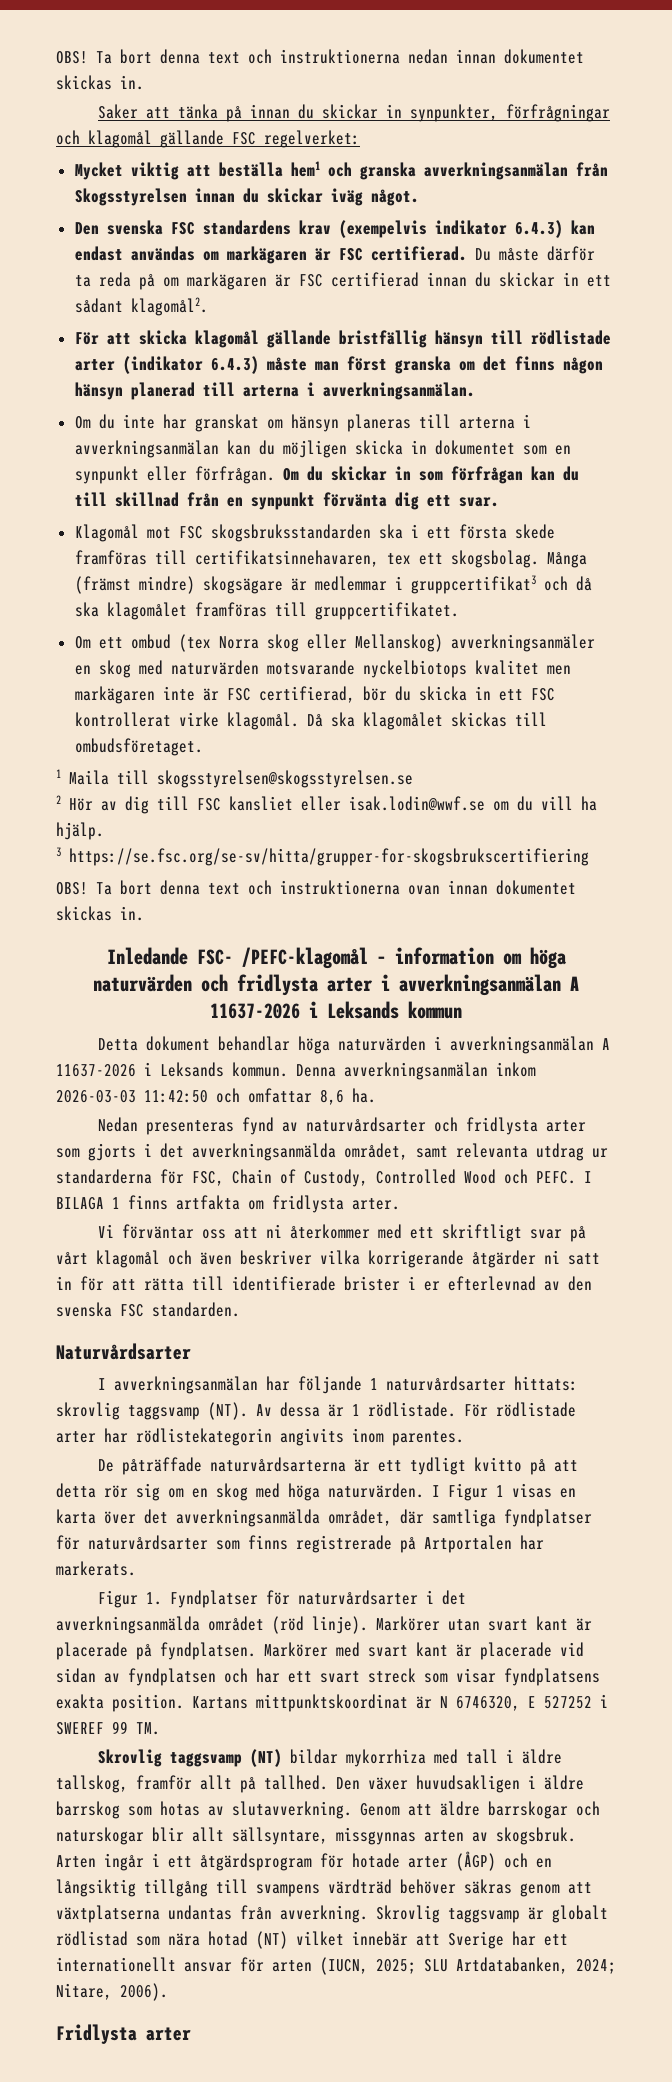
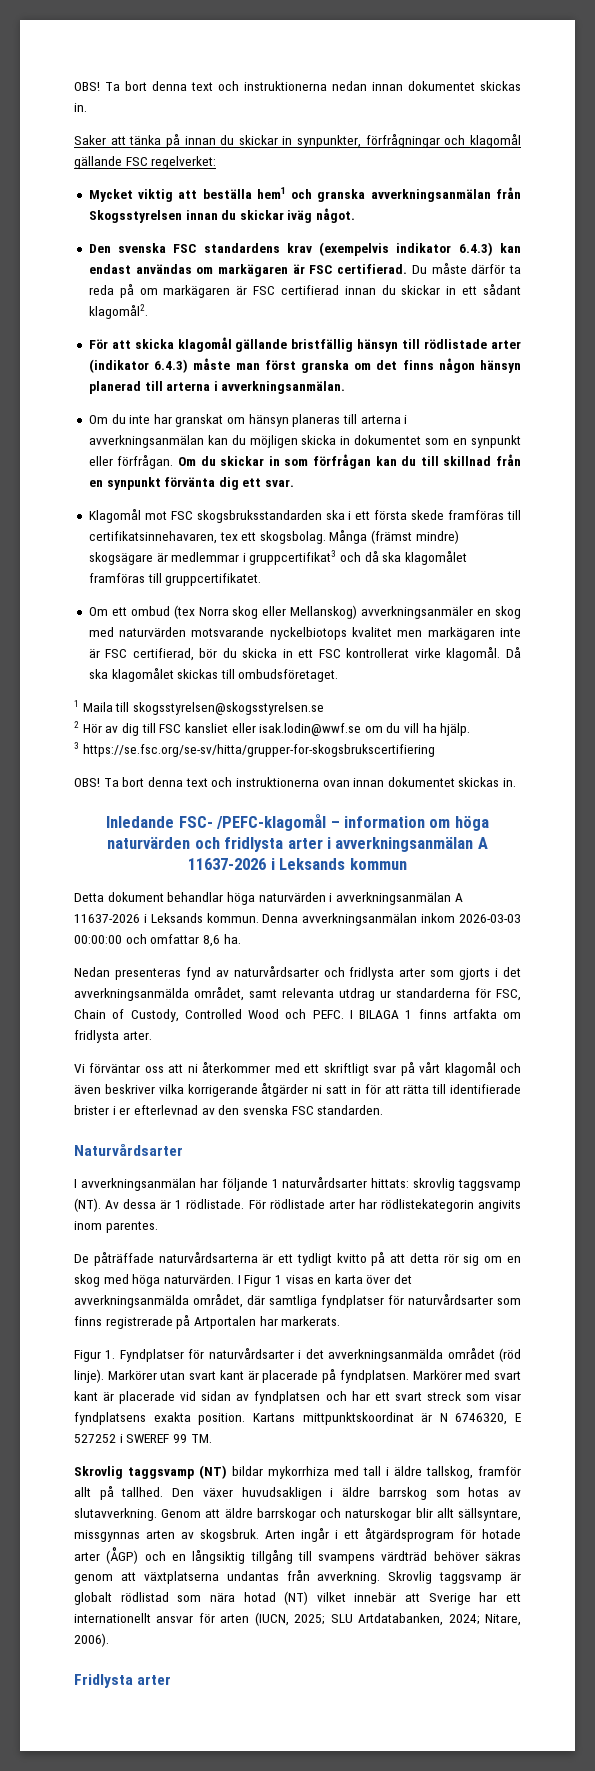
- Denna avverkningsanmälan inkom 2026-03-03 11:42:50 och omfattar 8,6 ha.
+ Denna avverkningsanmälan inkom 2026-03-03 00:00:00 och omfattar 8,6 ha.

